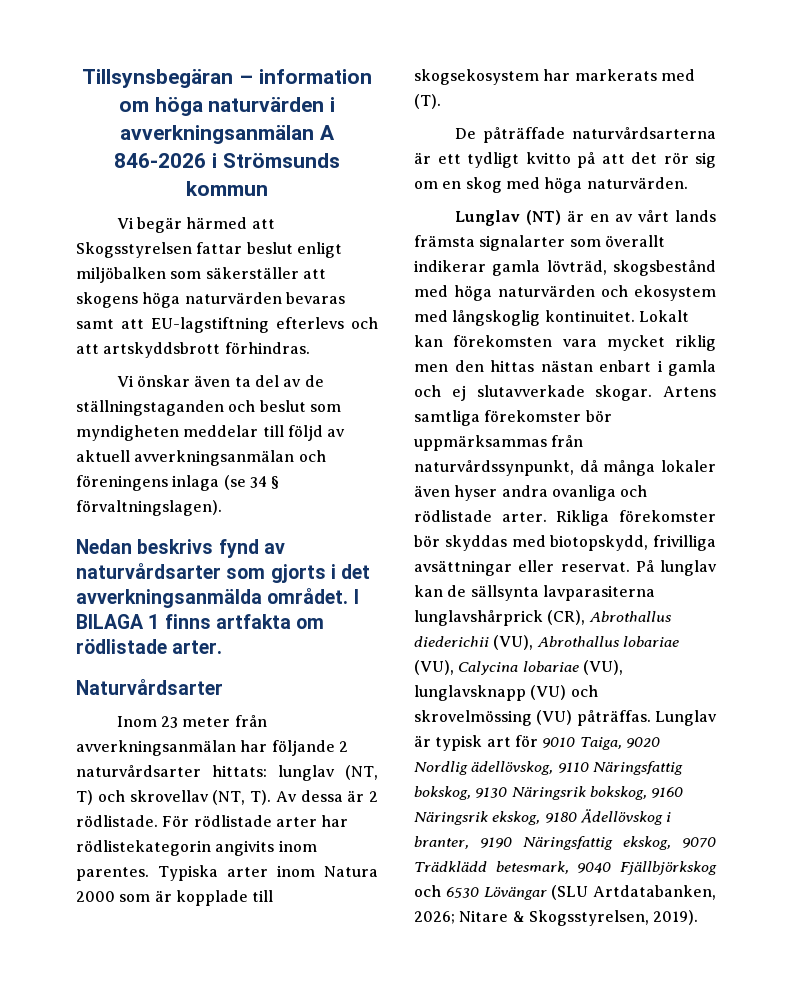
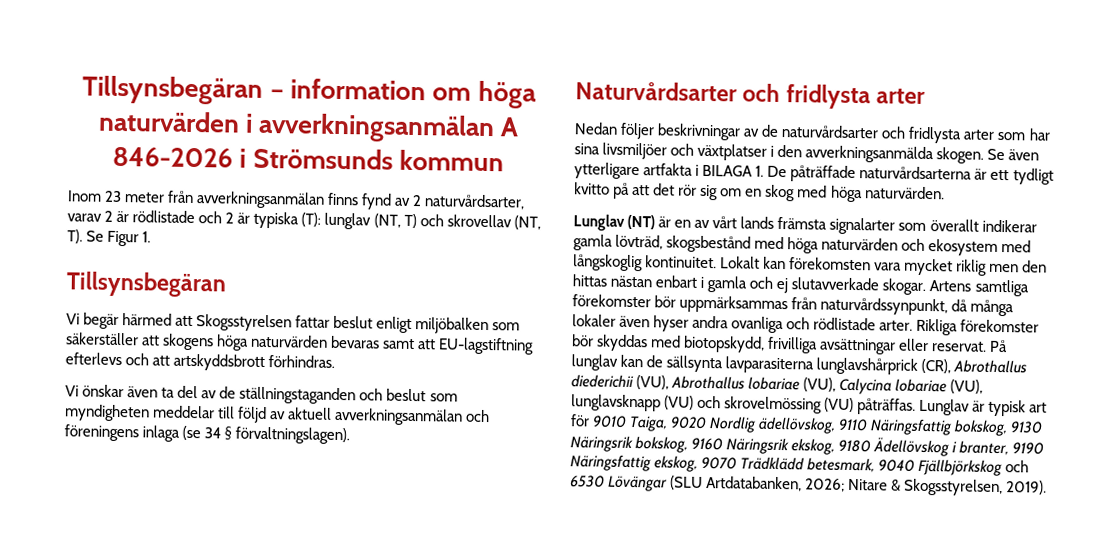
+ Inom 23 meter från avverkningsanmälan finns fynd av 2 naturvårdsarter, varav 2 är rödlistade och 2 är typiska (T): lunglav (NT, T) och skrovellav (NT, T). Se Figur 1.
+ Tillsynsbegäran
- Nedan beskrivs fynd av naturvårdsarter som gjorts i det avverkningsanmälda området. I BILAGA 1 finns artfakta om rödlistade arter.
- Naturvårdsarter
- Inom 23 meter från avverkningsanmälan har följande 2 naturvårdsarter hittats: lunglav (NT, T) och skrovellav (NT, T). Av dessa är 2 rödlistade. För rödlistade arter har rödlistekategorin angivits inom parentes. Typiska arter inom Natura 2000 som är kopplade till skogsekosystem har markerats med (T).
- De påträffade naturvårdsarterna är ett tydligt kvitto på att det rör sig om en skog med höga naturvärden.
+ Naturvårdsarter och fridlysta arter
+ Nedan följer beskrivningar av de naturvårdsarter och fridlysta arter som har sina livsmiljöer och växtplatser i den avverkningsanmälda skogen. Se även ytterligare artfakta i BILAGA 1. De påträffade naturvårdsarterna är ett tydligt kvitto på att det rör sig om en skog med höga naturvärden.

